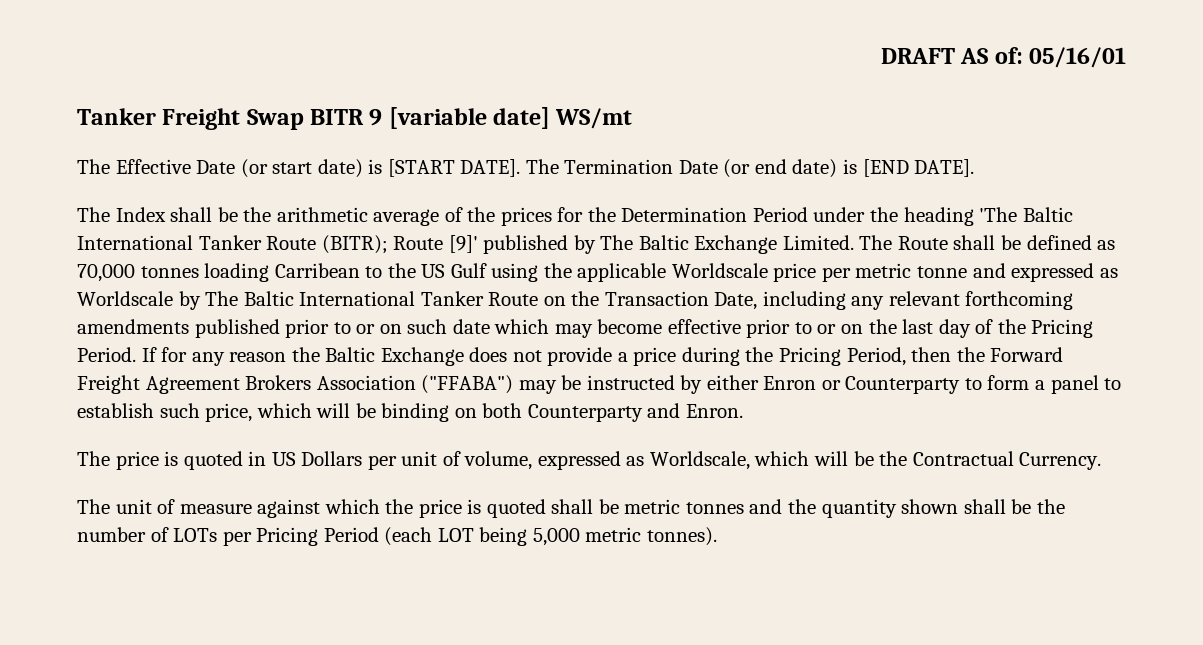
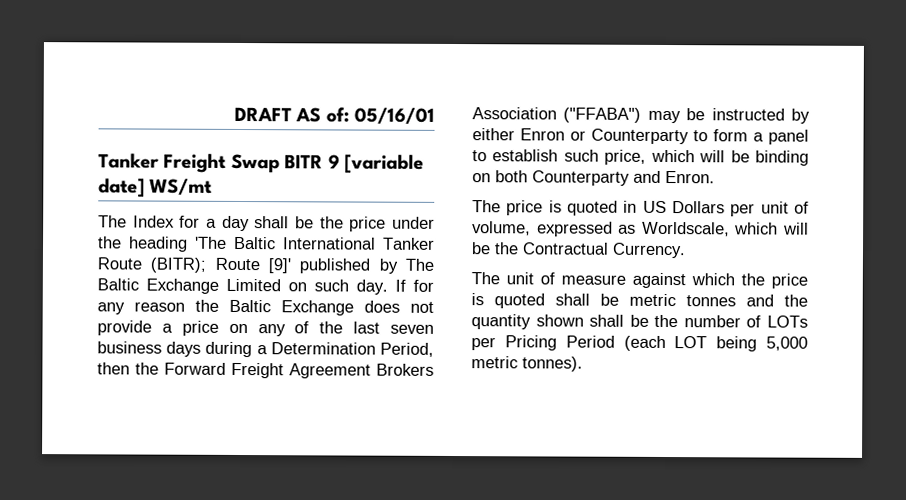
- The Effective Date (or start date) is [START DATE]. The Termination Date (or end date) is [END DATE].
- The Index shall be the arithmetic average of the prices for the Determination Period under the heading 'The Baltic International Tanker Route (BITR); Route [9]' published by The Baltic Exchange Limited. The Route shall be defined as 70,000 tonnes loading Carribean to the US Gulf using the applicable Worldscale price per metric tonne and expressed as Worldscale by The Baltic International Tanker Route on the Transaction Date, including any relevant forthcoming amendments published prior to or on such date which may become effective prior to or on the last day of the Pricing Period.
+ The Index for a day shall be the price under the heading 'The Baltic International Tanker Route (BITR); Route [9]' published by The Baltic Exchange Limited on such day.
- If for any reason the Baltic Exchange does not provide a price during the Pricing Period, then the Forward Freight Agreement Brokers Association ("FFABA") may be instructed by either Enron or Counterparty to form a panel to establish such price, which will be binding on both Counterparty and Enron.
+ If for any reason the Baltic Exchange does not provide a price on any of the last seven business days during a Determination Period, then the Forward Freight Agreement Brokers Association ("FFABA") may be instructed by either Enron or Counterparty to form a panel to establish such price, which will be binding on both Counterparty and Enron.

